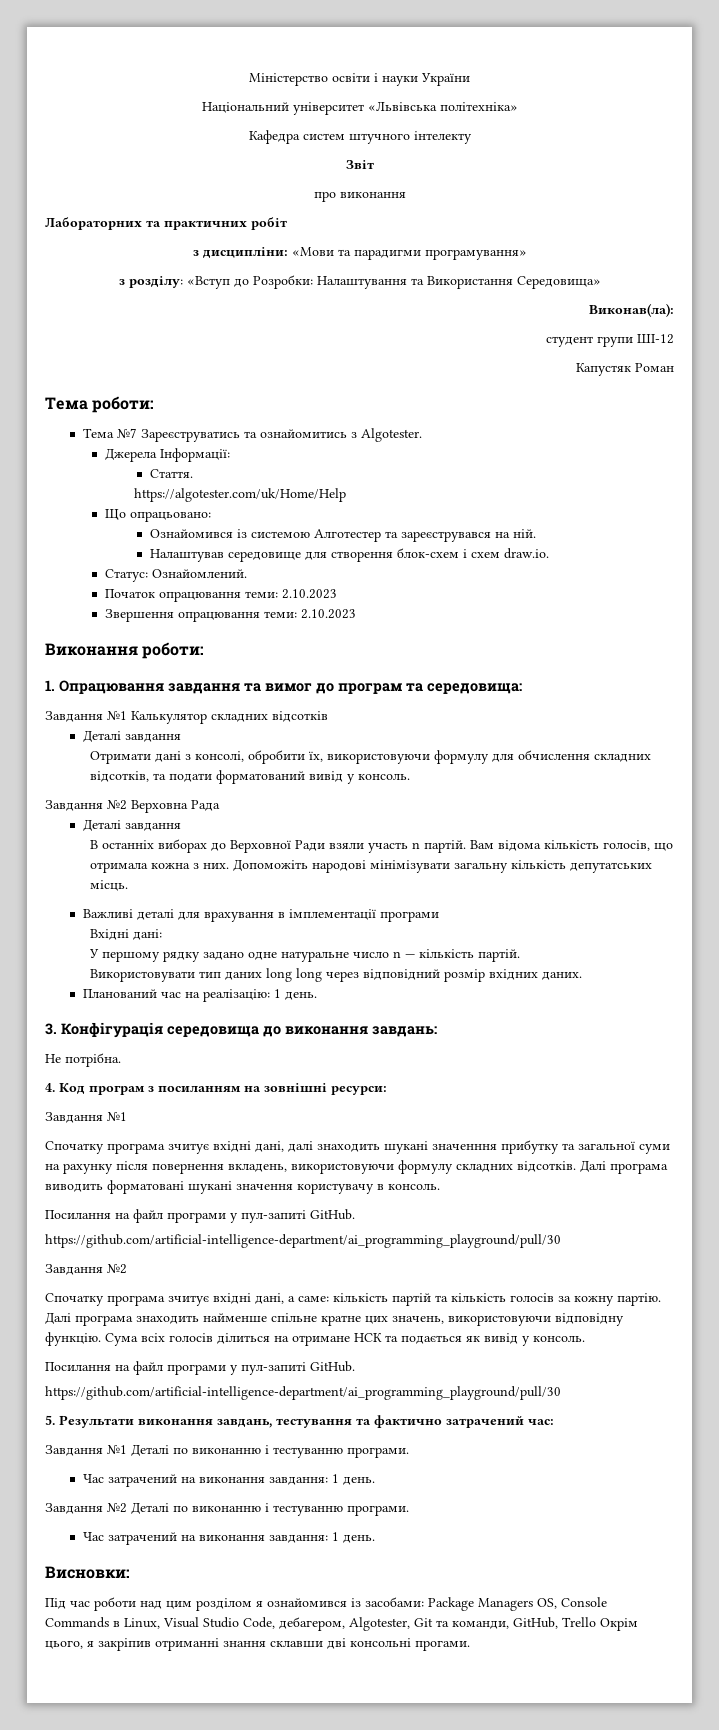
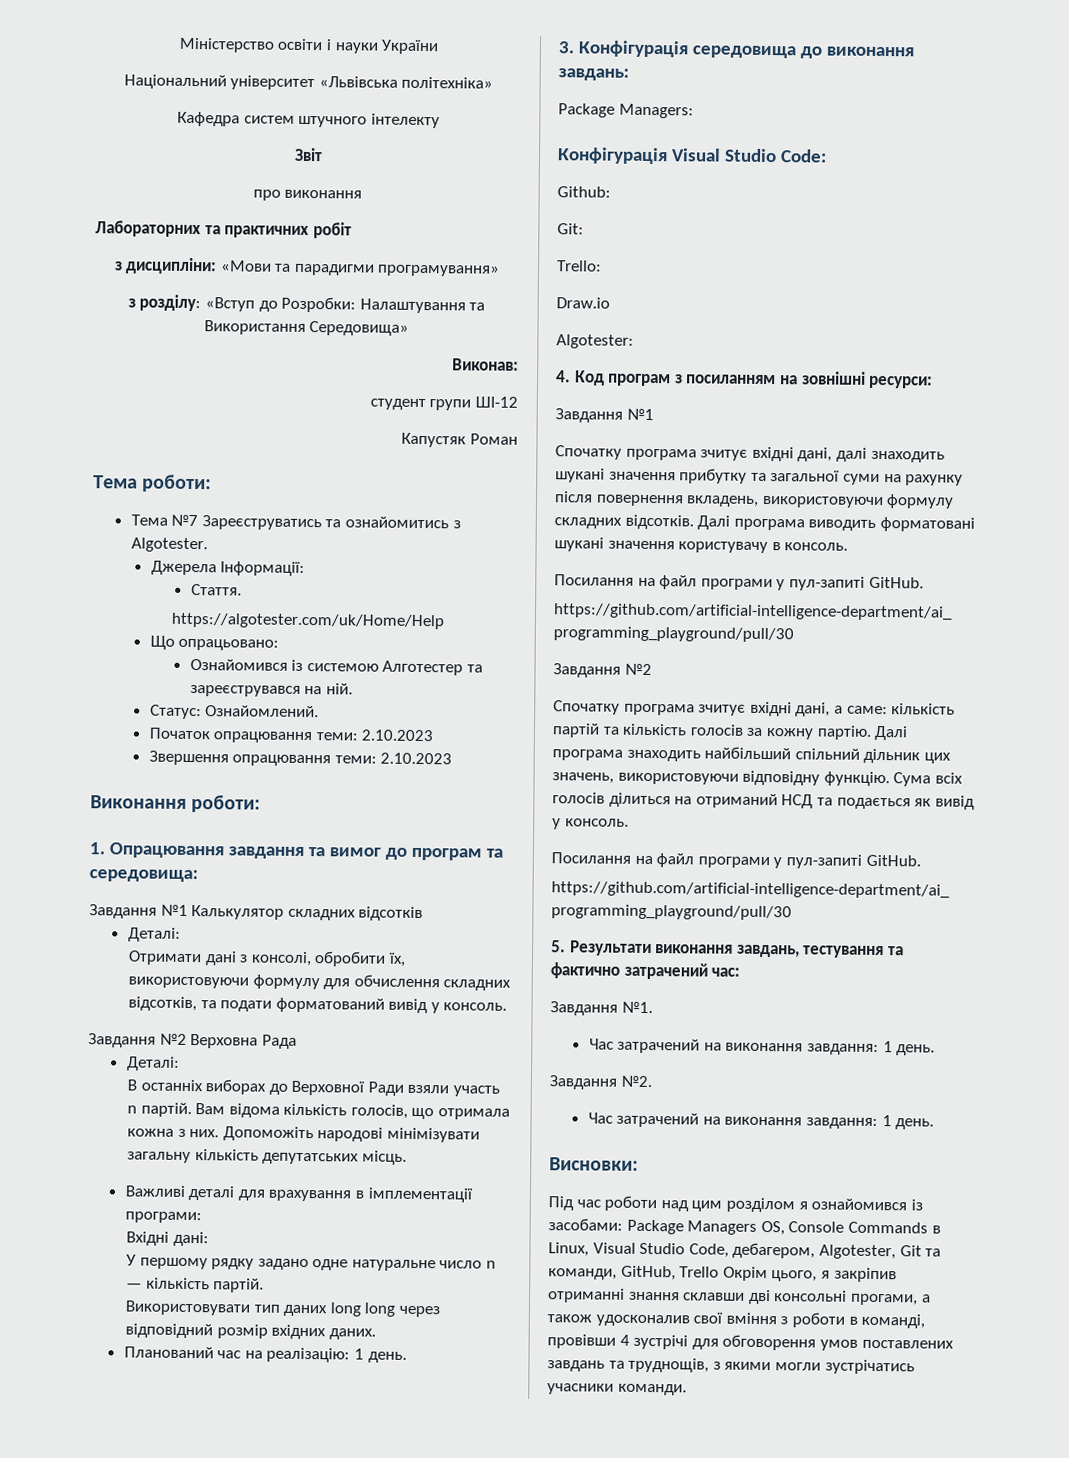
- Виконав(ла):
+ Виконав:
- Налаштував середовище для створення блок-схем і схем draw.io.
  Завдання №1 Калькулятор складних відсотків
- Деталі завдання
+ Деталі:
  Завдання №2 Верховна Рада
- Деталі завдання
+ Деталі:
- Важливі деталі для врахування в імплементації програми
+ Важливі деталі для врахування в імплементації програми:
- Не потрібна.
+ Package Managers:
+ Конфігурація Visual Studio Code:
+ Github:
+ Git:
+ Trello:
+ Draw.io
+ Algotester:
- Спочатку програма зчитує вхідні дані, далі знаходить шукані значенння прибутку та загальної суми на рахунку після повернення вкладень, використовуючи формулу складних відсотків.
+ Спочатку програма зчитує вхідні дані, далі знаходить шукані значення прибутку та загальної суми на рахунку після повернення вкладень, використовуючи формулу складних відсотків.
- Далі програма знаходить найменше спільне кратне цих значень, використовуючи відповідну функцію.
+ Далі програма знаходить найбільший спільний дільник цих значень, використовуючи відповідну функцію.
- Сума всіх голосів ділиться на отримане НСК та подається як вивід у консоль.
+ Сума всіх голосів ділиться на отриманий НСД та подається як вивід у консоль.
- Завдання №1 Деталі по виконанню і тестуванню програми.
+ Завдання №1.
- Завдання №2 Деталі по виконанню і тестуванню програми.
+ Завдання №2.
- Під час роботи над цим розділом я ознайомився із засобами: Package Managers OS, Console Commands в Linux, Visual Studio Code, дебагером, Algotester, Git та команди, GitHub, Trello Окрім цього, я закріпив отриманні знання склавши дві консольні прогами.
+ Під час роботи над цим розділом я ознайомився із засобами: Package Managers OS, Console Commands в Linux, Visual Studio Code, дебагером, Algotester, Git та команди, GitHub, Trello Окрім цього, я закріпив отриманні знання склавши дві консольні прогами, а також удосконалив свої вміння з роботи в команді, провівши 4 зустрічі для обговорення умов поставлених завдань та труднощів, з якими могли зустрічатись учасники команди.

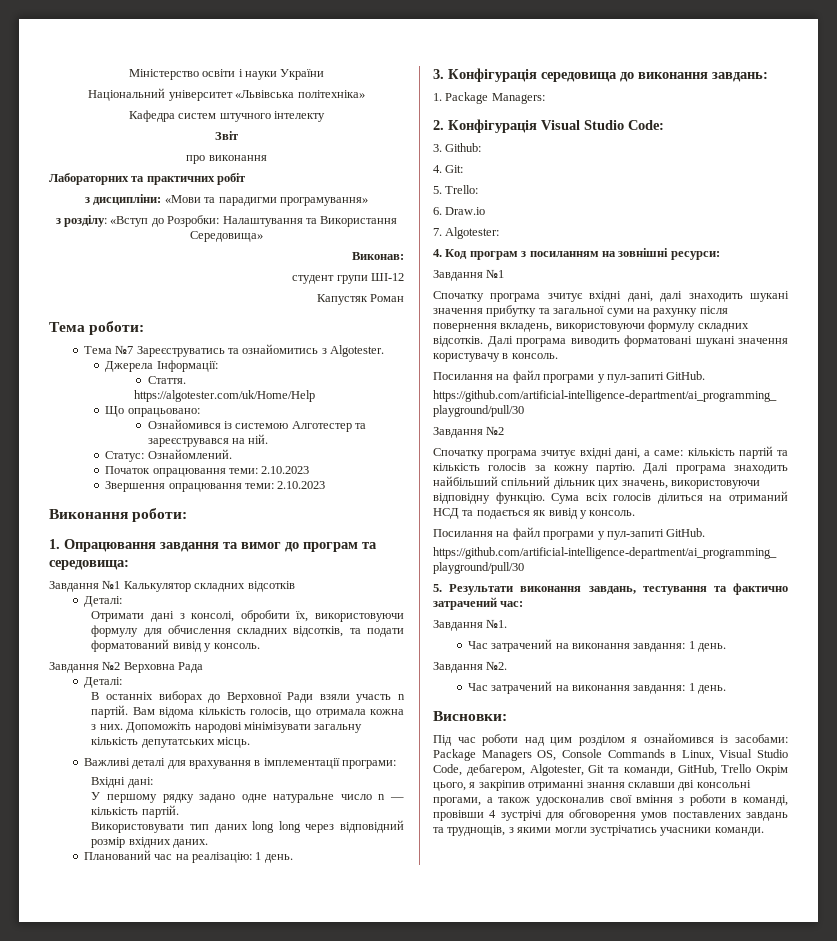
- Package Managers:
+ 1. Package Managers:
- Конфігурація Visual Studio Code:
+ 2. Конфігурація Visual Studio Code:
- Github:
+ 3. Github:
- Git:
+ 4. Git:
- Trello:
+ 5. Trello:
- Draw.io
+ 6. Draw.io
- Algotester:
+ 7. Algotester:

